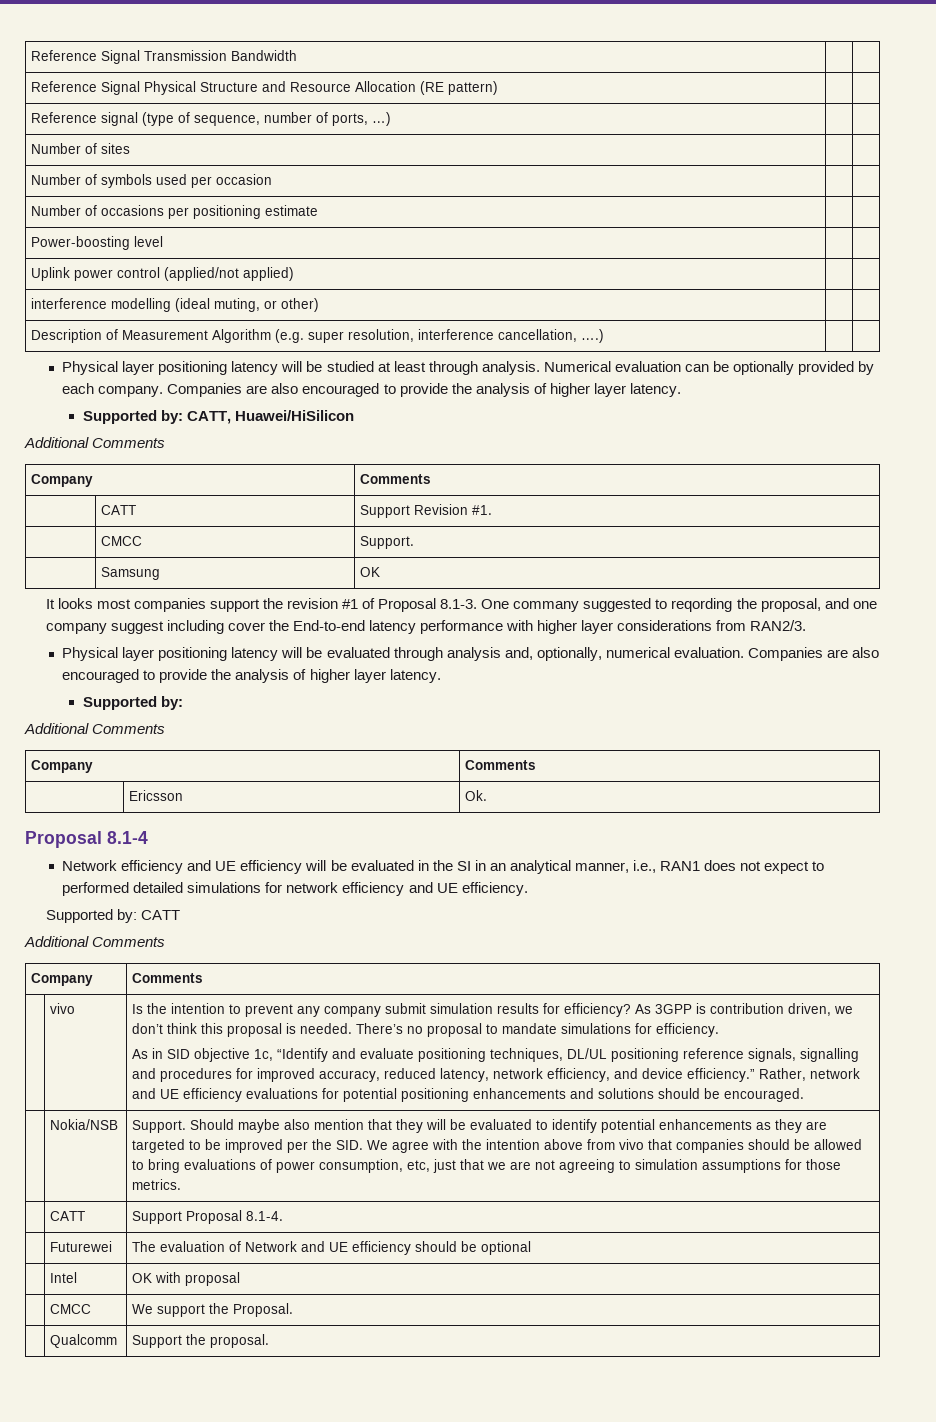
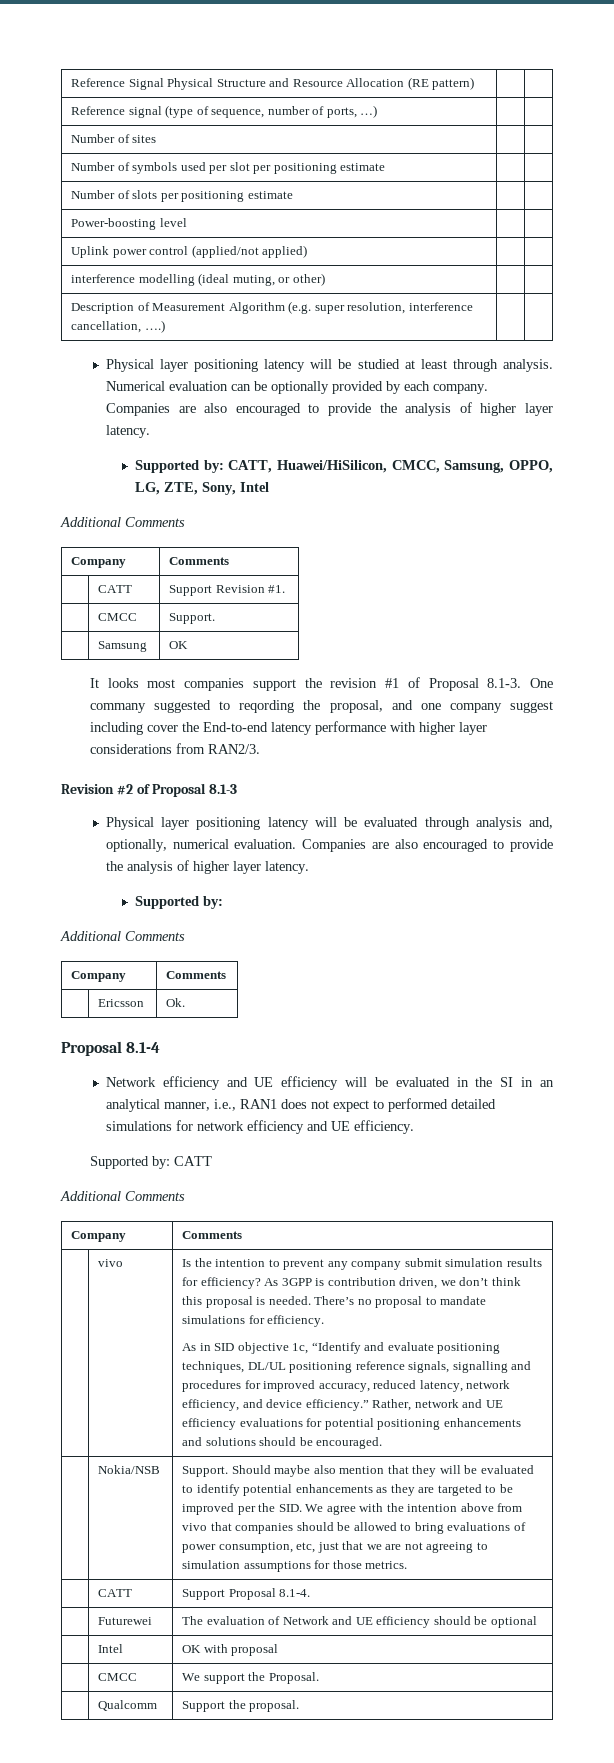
- Reference Signal Transmission Bandwidth | |
- Number of symbols used per occasion | |
- Number of occasions per positioning estimate | |
+ Number of symbols used per slot per positioning estimate | |
+ Number of slots per positioning estimate | |
- Supported by: CATT, Huawei/HiSilicon
+ Supported by: CATT, Huawei/HiSilicon, CMCC, Samsung, OPPO, LG, ZTE, Sony, Intel
+ Revision #2 of Proposal 8.1-3

